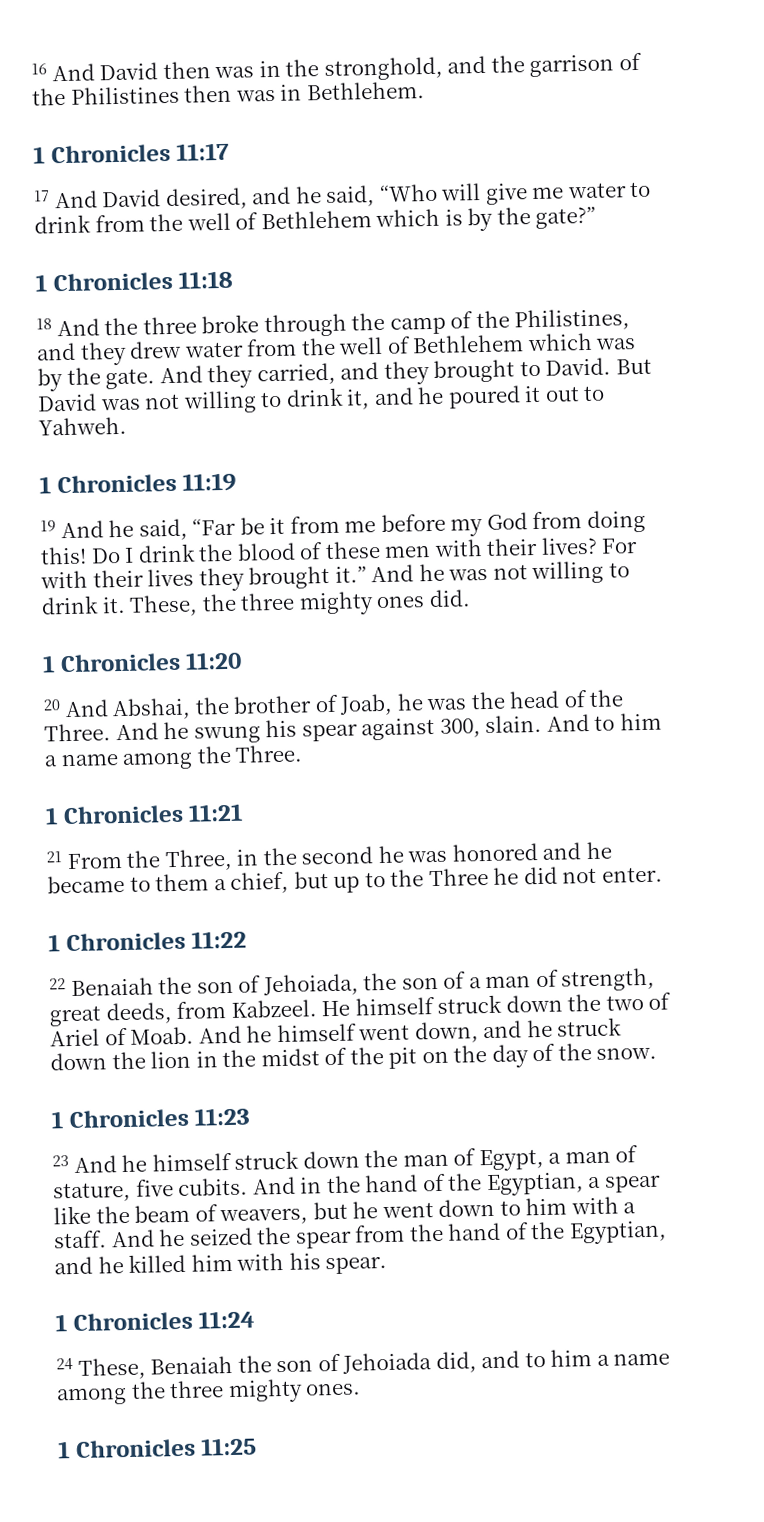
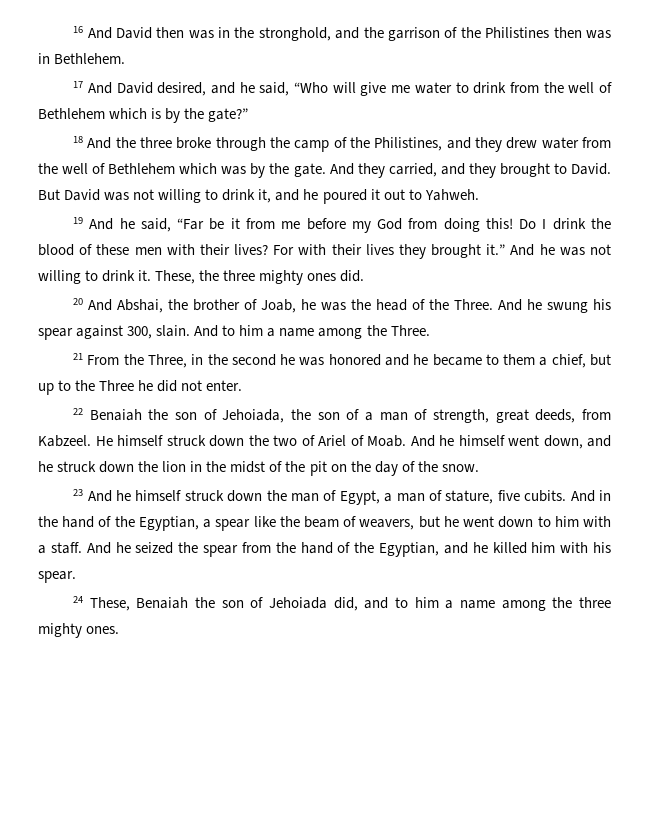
- 1 Chronicles 11:17
- 1 Chronicles 11:18
- 1 Chronicles 11:19
- 1 Chronicles 11:20
- 1 Chronicles 11:21
- 1 Chronicles 11:22
- 1 Chronicles 11:23
- 1 Chronicles 11:24
- 1 Chronicles 11:25

